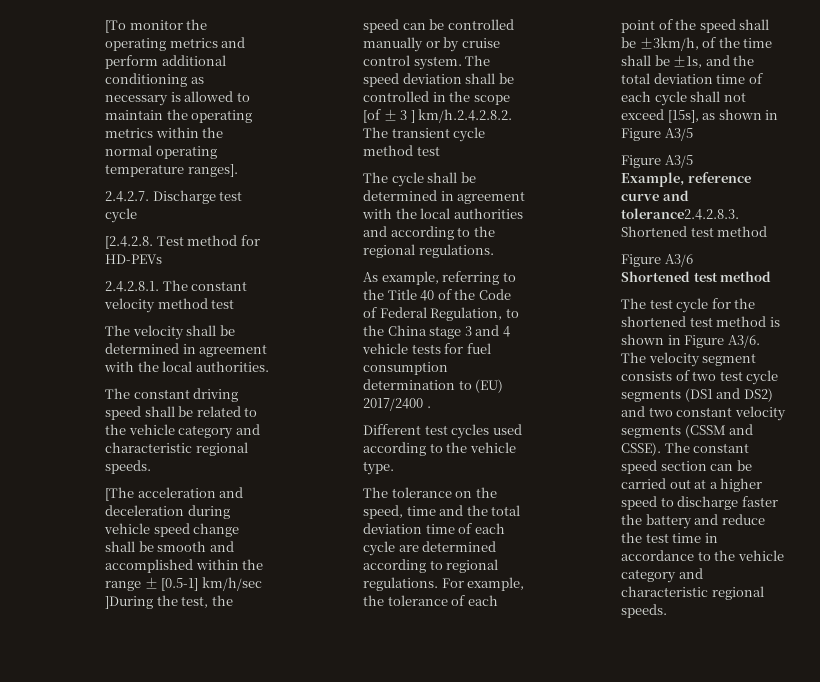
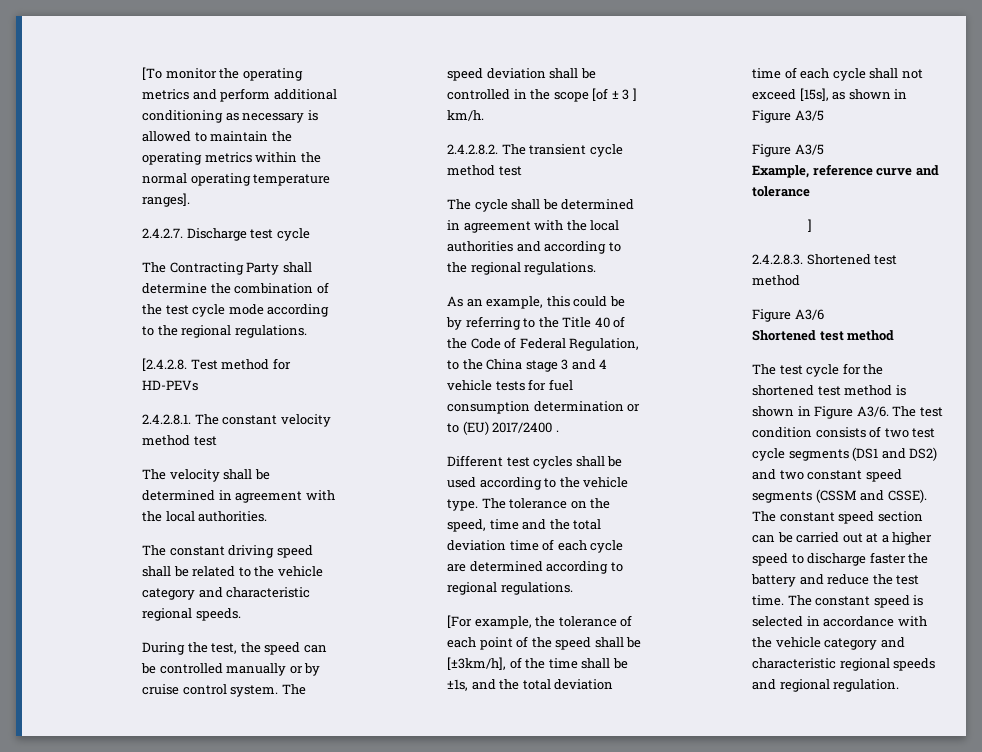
+ The Contracting Party shall determine the combination of the test cycle mode according to the regional regulations.
- [The acceleration and deceleration during vehicle speed change shall be smooth and accomplished within the range ± [0.5-1] km/h/sec ]During the test, the speed can be controlled manually or by cruise control system.
+ During the test, the speed can be controlled manually or by cruise control system.
- The speed deviation shall be controlled in the scope [of ± 3 ] km/h.2.4.2.8.2. The transient cycle method test
+ The speed deviation shall be controlled in the scope [of ± 3 ] km/h.
+ 2.4.2.8.2. The transient cycle method test
- As example, referring to the Title 40 of the Code of Federal Regulation, to the China stage 3 and 4 vehicle tests for fuel consumption determination to (EU) 2017/2400 .
+ As an example, this could be by referring to the Title 40 of the Code of Federal Regulation, to the China stage 3 and 4 vehicle tests for fuel consumption determination or to (EU) 2017/2400 .
- Different test cycles used according to the vehicle type.
- The tolerance on the speed, time and the total deviation time of each cycle are determined according to regional regulations. For example, the tolerance of each point of the speed shall be ±3km/h, of the time shall be ±1s, and the total deviation time of each cycle shall not exceed [15s], as shown in Figure A3/5
+ Different test cycles shall be used according to the vehicle type. The tolerance on the speed, time and the total deviation time of each cycle are determined according to regional regulations.
+ [For example, the tolerance of each point of the speed shall be [±3km/h], of the time shall be ±1s, and the total deviation time of each cycle shall not exceed [15s], as shown in Figure A3/5
- Example, reference curve and tolerance2.4.2.8.3. Shortened test method
+ Example, reference curve and tolerance
+ ]
+ 2.4.2.8.3. Shortened test method
- The velocity segment consists of two test cycle segments (DS1 and DS2) and two constant velocity segments (CSSM and CSSE).
+ The test condition consists of two test cycle segments (DS1 and DS2) and two constant speed segments (CSSM and CSSE).
- The constant speed section can be carried out at a higher speed to discharge faster the battery and reduce the test time in accordance to the vehicle category and characteristic regional speeds.
+ The constant speed section can be carried out at a higher speed to discharge faster the battery and reduce the test time. The constant speed is selected in accordance with the vehicle category and characteristic regional speeds and regional regulation.

